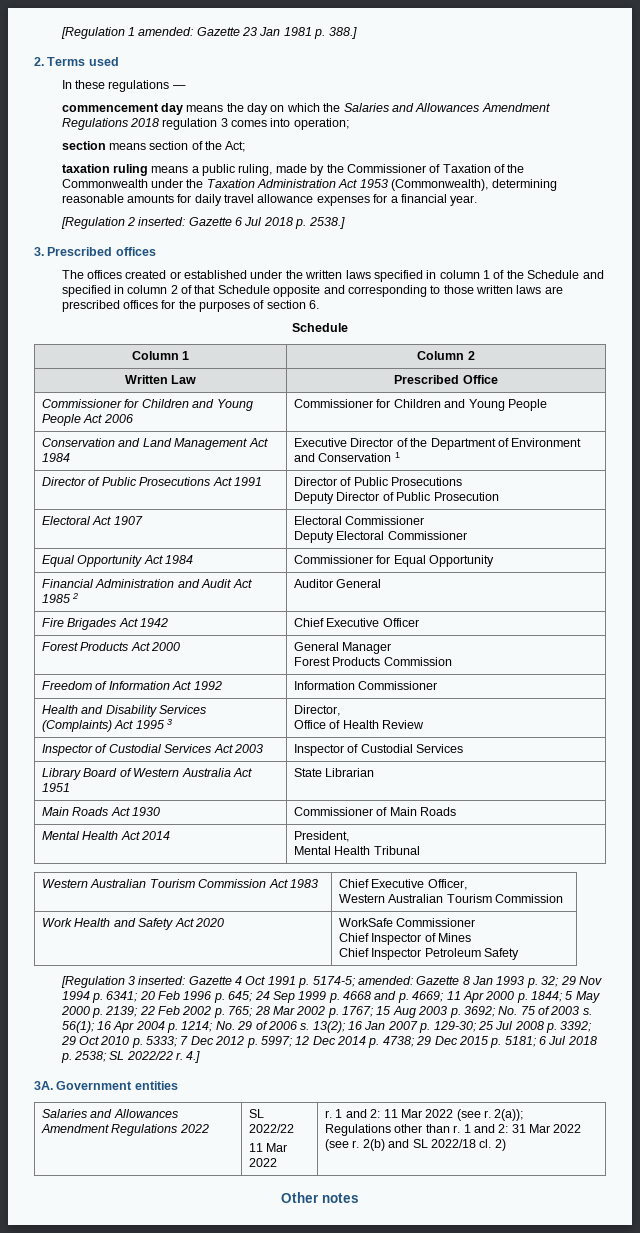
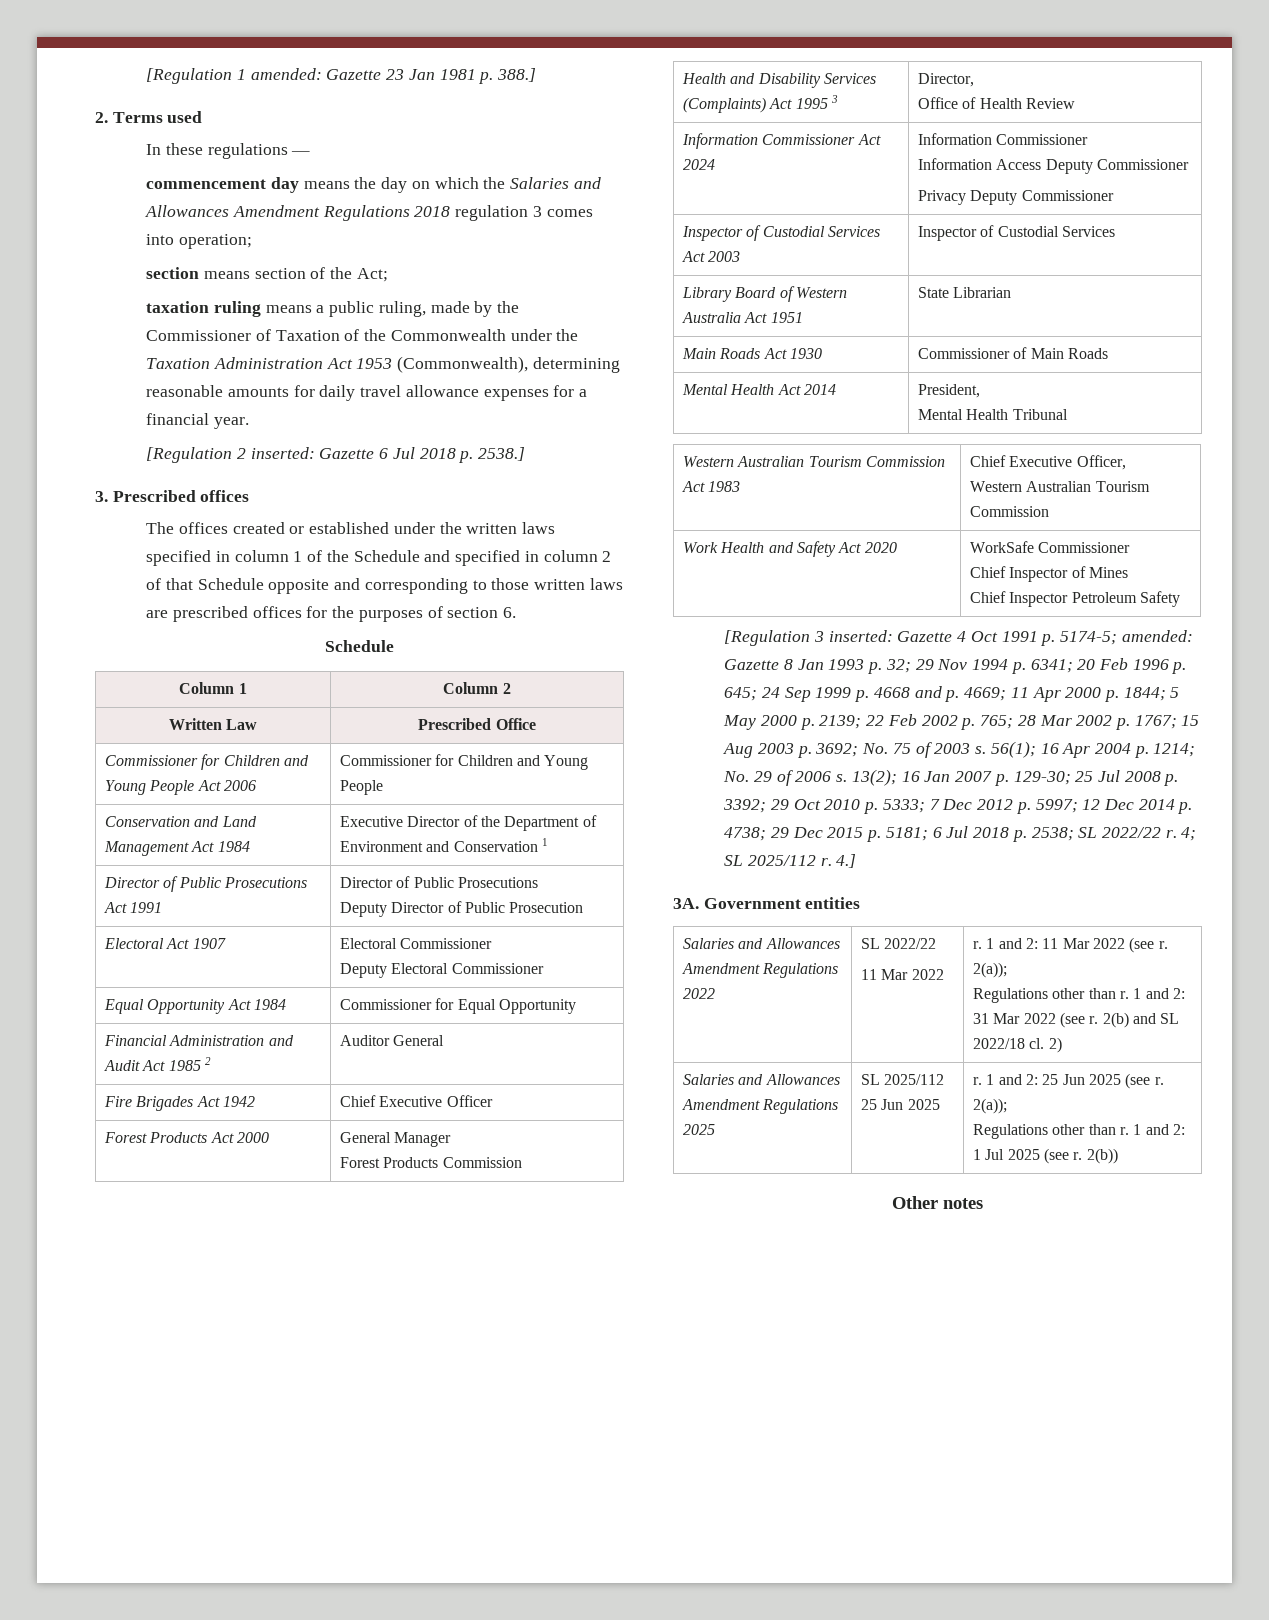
- Freedom of Information Act 1992 | Information Commissioner
+ Information Commissioner Act 2024 | Information Commissioner
+ Information Access Deputy Commissioner
+ Privacy Deputy Commissioner
+ 4; SL 2025/112 r.
+ Salaries and Allowances Amendment Regulations 2025 | SL 2025/112 25 Jun 2025 | r. 1 and 2: 25 Jun 2025 (see r. 2(a));
+ Regulations other than r. 1 and 2: 1 Jul 2025 (see r. 2(b))

